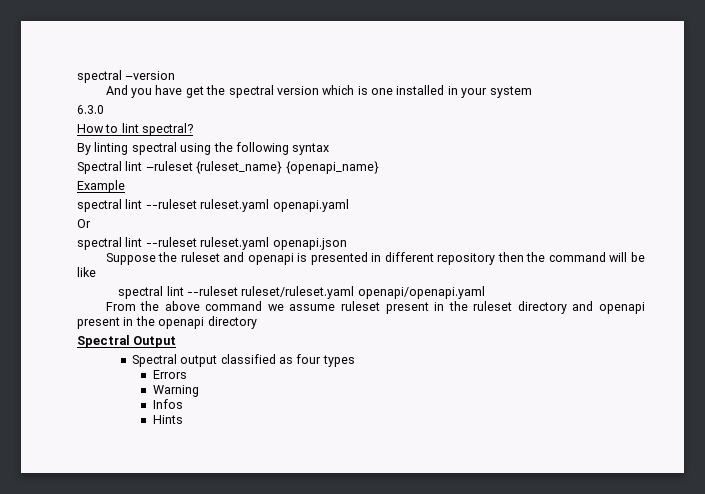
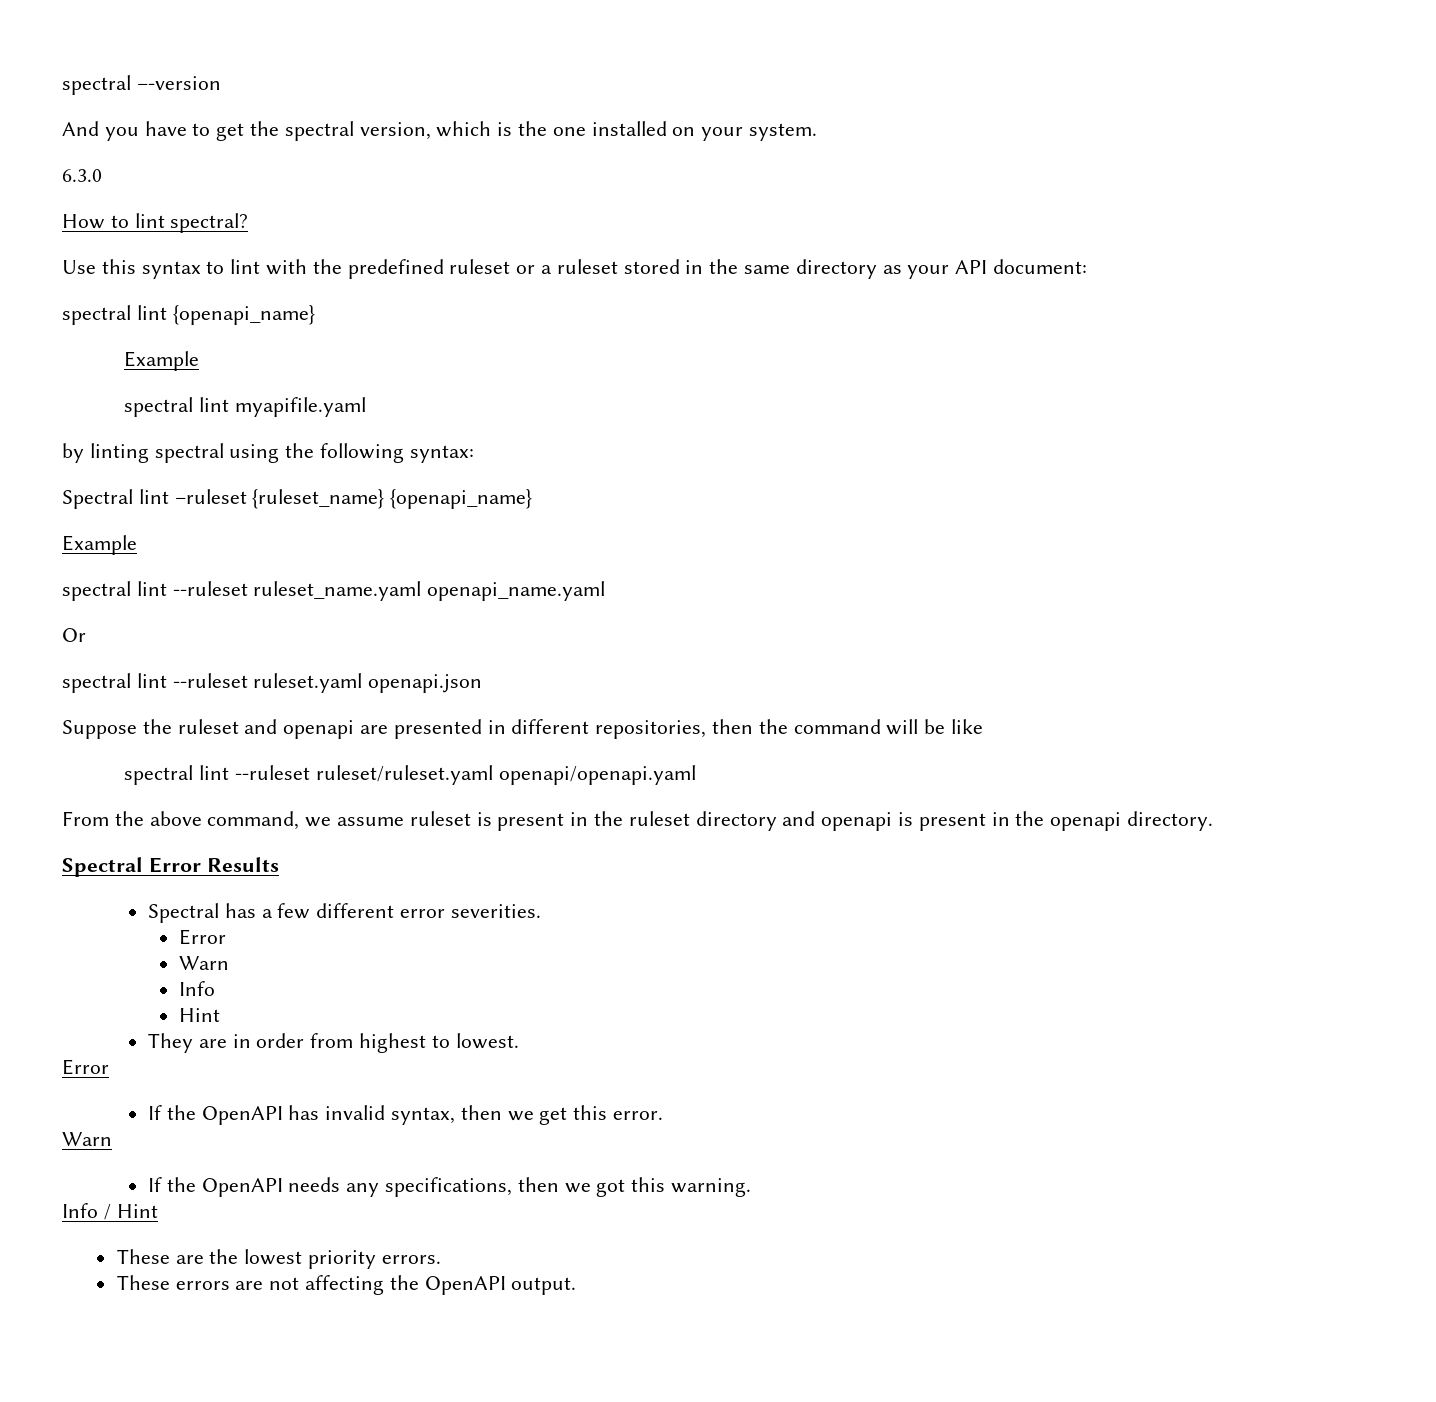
- spectral –version
+ spectral –-version
- And you have get the spectral version which is one installed in your system
+ And you have to get the spectral version, which is the one installed on your system.
- By linting spectral using the following syntax
+ Use this syntax to lint with the predefined ruleset or a ruleset stored in the same directory as your API document:
+ spectral lint {openapi_name}
+ Example
+ spectral lint myapifile.yaml
+ by linting spectral using the following syntax:
- spectral lint --ruleset ruleset.yaml openapi.yaml
+ spectral lint --ruleset ruleset_name.yaml openapi_name.yaml
- Suppose the ruleset and openapi is presented in different repository then the command will be like
+ Suppose the ruleset and openapi are presented in different repositories, then the command will be like
- From the above command we assume ruleset present in the ruleset directory and openapi present in the openapi directory
- Spectral Output
- Spectral output classified as four types
- Errors
- Warning
- Infos
- Hints
+ From the above command, we assume ruleset is present in the ruleset directory and openapi is present in the openapi directory.
+ Spectral Error Results
+ Spectral has a few different error severities.
+ Error
+ Warn
+ Info
+ Hint
+ They are in order from highest to lowest.
+ Error
+ If the OpenAPI has invalid syntax, then we get this error.
+ Warn
+ If the OpenAPI needs any specifications, then we got this warning.
+ Info / Hint
+ These are the lowest priority errors.
+ These errors are not affecting the OpenAPI output.

